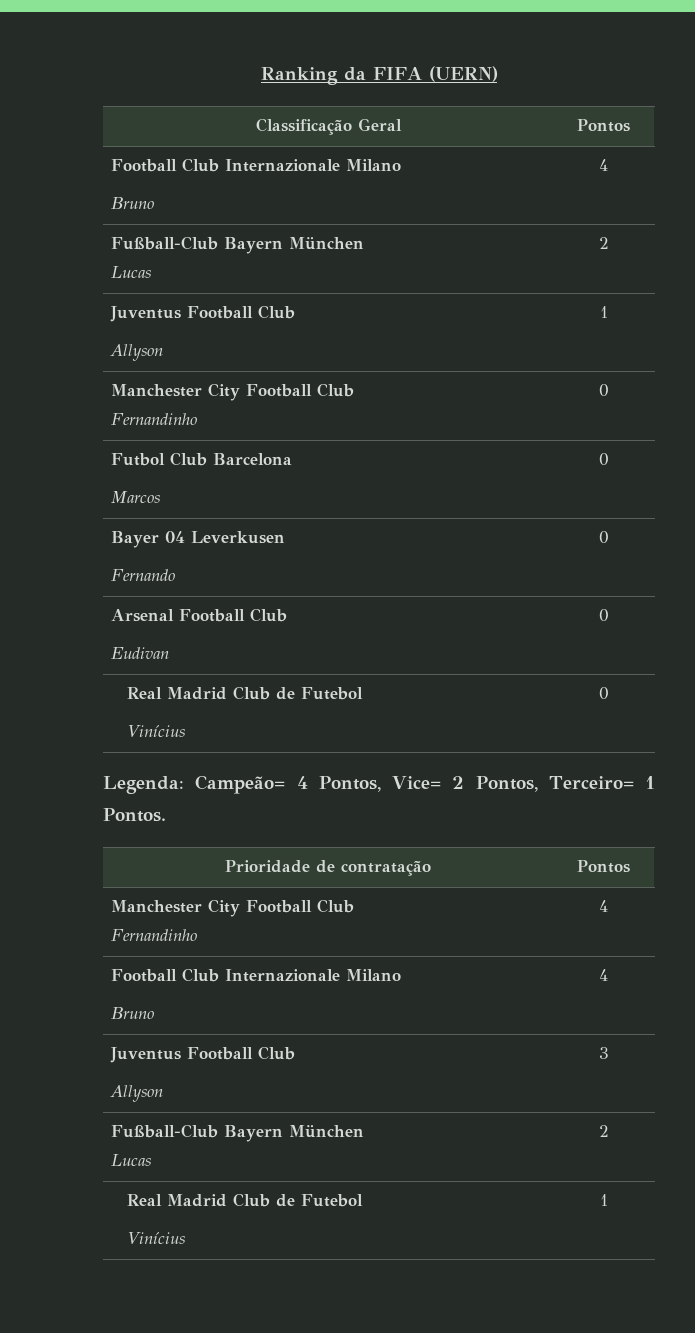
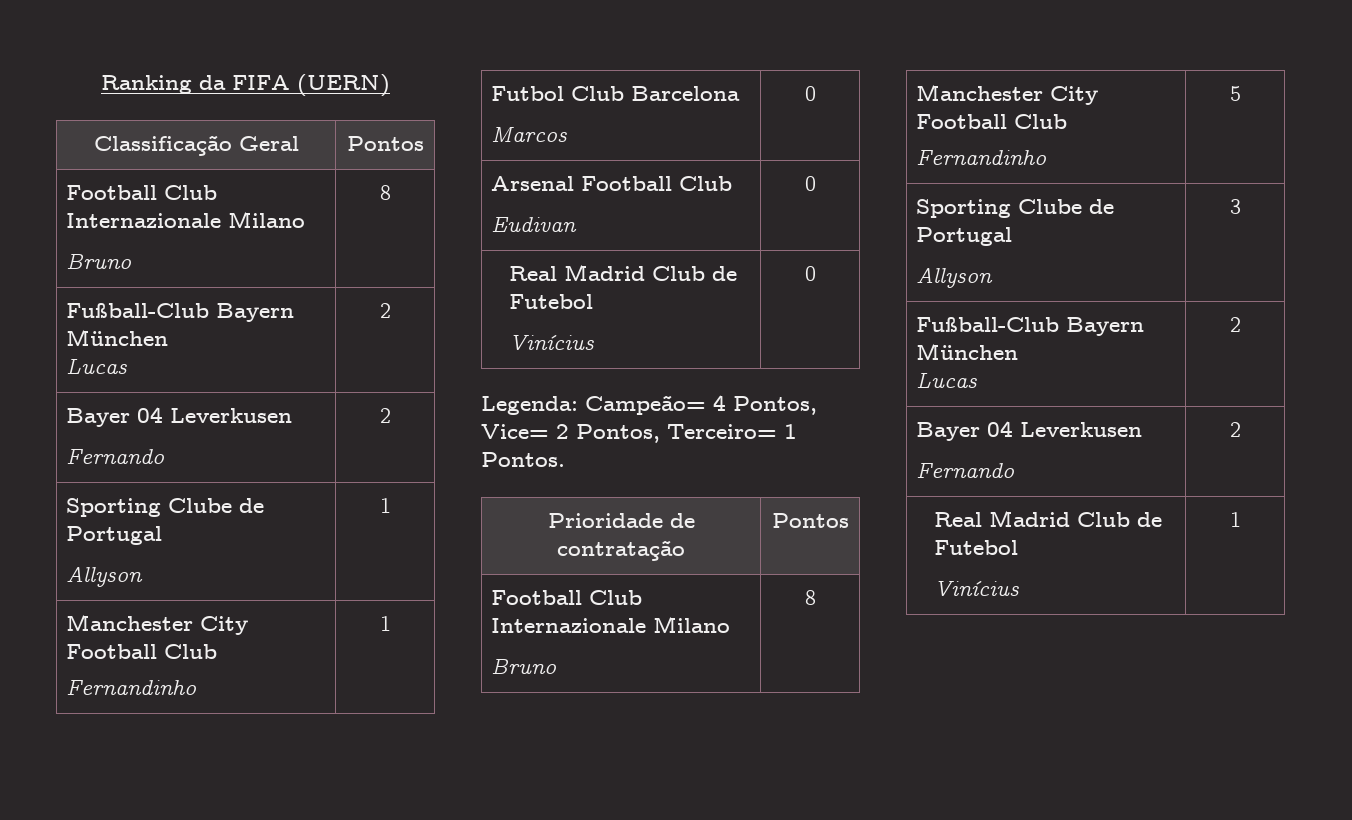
  Classificação Geral | Pontos
  Football Club Internazionale Milano
- Bruno | 4
+ Bruno | 8
  Fußball-Club Bayern München
  Lucas | 2
- Juventus Football Club
+ Bayer 04 Leverkusen
+ Fernando | 2
+ Sporting Clube de Portugal
  Allyson | 1
  Manchester City Football Club
- Fernandinho | 0
+ Fernandinho | 1
- Bayer 04 Leverkusen
- Fernando | 0
  Prioridade de contratação | Pontos
+ Football Club Internazionale Milano
+ Bruno | 8
  Manchester City Football Club
- Fernandinho | 4
- Football Club Internazionale Milano
- Bruno | 4
- Juventus Football Club
+ Fernandinho | 5
+ Sporting Clube de Portugal
  Allyson | 3
  Fußball-Club Bayern München
  Lucas | 2
+ Bayer 04 Leverkusen
+ Fernando | 2

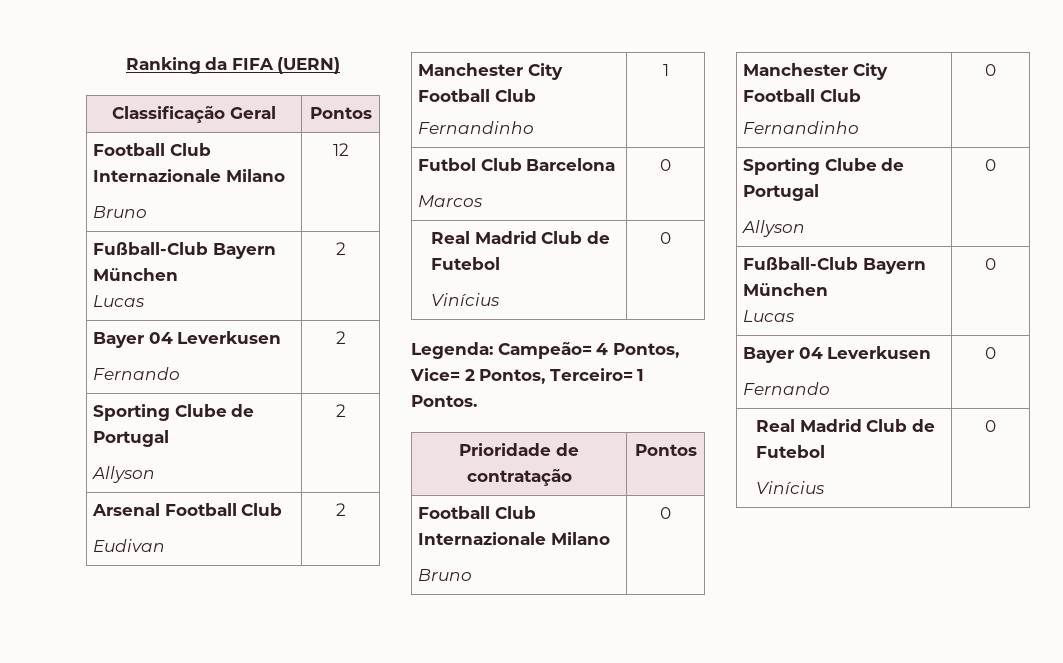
  Classificação Geral | Pontos
  Football Club Internazionale Milano
- Bruno | 8
+ Bruno | 12
  Fußball-Club Bayern München
  Lucas | 2
  Bayer 04 Leverkusen
  Fernando | 2
  Sporting Clube de Portugal
- Allyson | 1
+ Allyson | 2
+ Arsenal Football Club
+ Eudivan | 2
- Arsenal Football Club
- Eudivan | 0
  Prioridade de contratação | Pontos
  Football Club Internazionale Milano
- Bruno | 8
+ Bruno | 0
  Manchester City Football Club
- Fernandinho | 5
+ Fernandinho | 0
  Sporting Clube de Portugal
- Allyson | 3
+ Allyson | 0
  Fußball-Club Bayern München
- Lucas | 2
+ Lucas | 0
  Bayer 04 Leverkusen
- Fernando | 2
+ Fernando | 0
  Real Madrid Club de Futebol
- Vinícius | 1
+ Vinícius | 0

